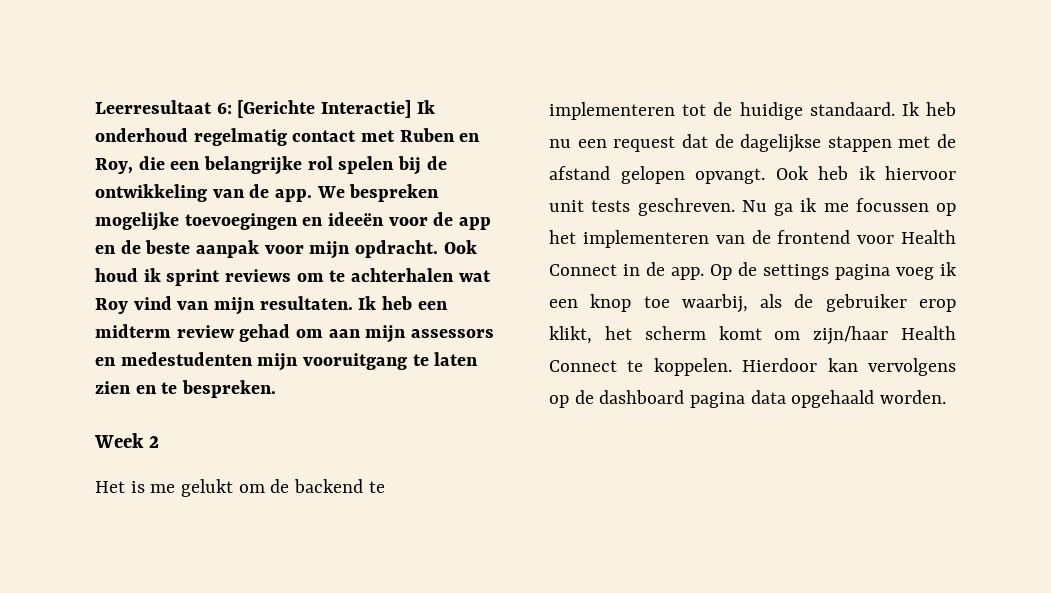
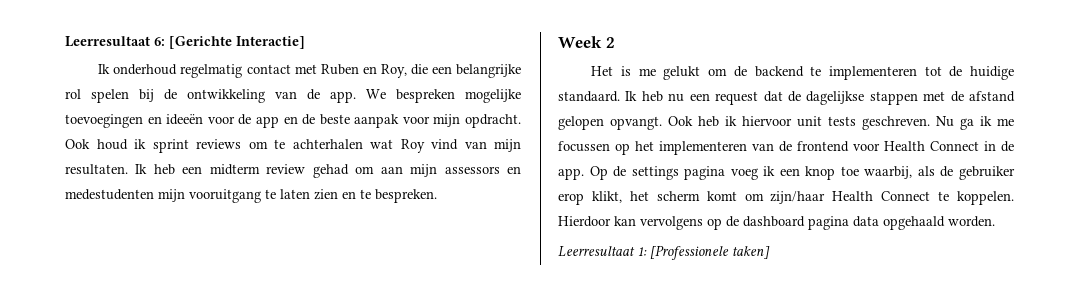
- Leerresultaat 6: [Gerichte Interactie] Ik onderhoud regelmatig contact met Ruben en Roy, die een belangrijke rol spelen bij de ontwikkeling van de app.
+ Leerresultaat 6: [Gerichte Interactie]
+ Ik onderhoud regelmatig contact met Ruben en Roy, die een belangrijke rol spelen bij de ontwikkeling van de app.
+ Leerresultaat 1: [Professionele taken]

